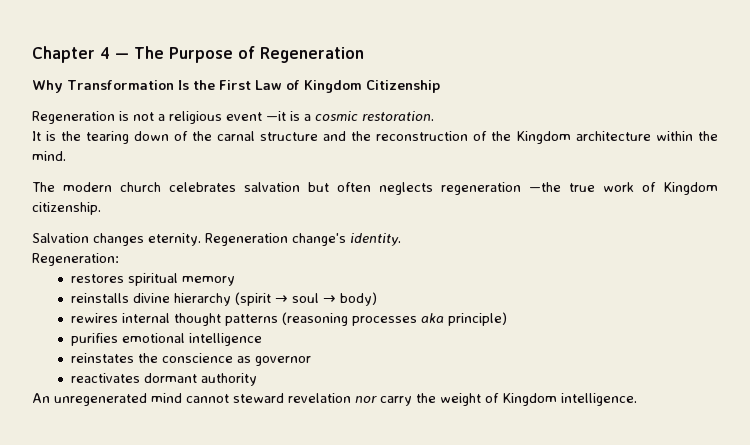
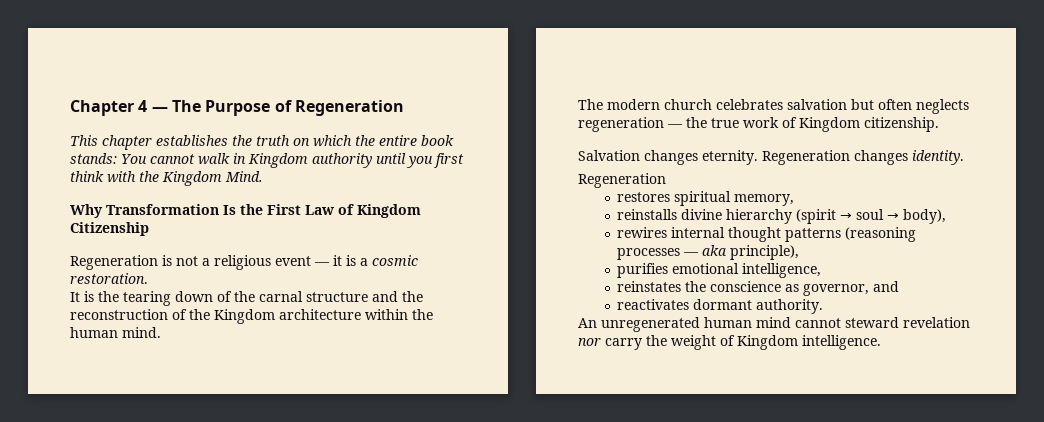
+ This chapter establishes the truth on which the entire book stands: You cannot walk in Kingdom authority until you first think with the Kingdom Mind.
- Regeneration is not a religious event —it is a cosmic restoration.
+ Regeneration is not a religious event — it is a cosmic restoration.
- It is the tearing down of the carnal structure and the reconstruction of the Kingdom architecture within the mind.
+ It is the tearing down of the carnal structure and the reconstruction of the Kingdom architecture within the human mind.
- The modern church celebrates salvation but often neglects regeneration —the true work of Kingdom citizenship.
+ The modern church celebrates salvation but often neglects regeneration — the true work of Kingdom citizenship.
- Regeneration change's identity.
- Regeneration:
+ Regeneration changes identity.
+ Regeneration
- restores spiritual memory
+ restores spiritual memory,
- reinstalls divine hierarchy (spirit → soul → body)
+ reinstalls divine hierarchy (spirit → soul → body),
- rewires internal thought patterns (reasoning processes aka principle)
+ rewires internal thought patterns (reasoning processes — aka principle),
- purifies emotional intelligence
+ purifies emotional intelligence,
- reinstates the conscience as governor
+ reinstates the conscience as governor, and
- reactivates dormant authority
+ reactivates dormant authority.
- An unregenerated mind cannot steward revelation nor carry the weight of Kingdom intelligence.
+ An unregenerated human mind cannot steward revelation nor carry the weight of Kingdom intelligence.

